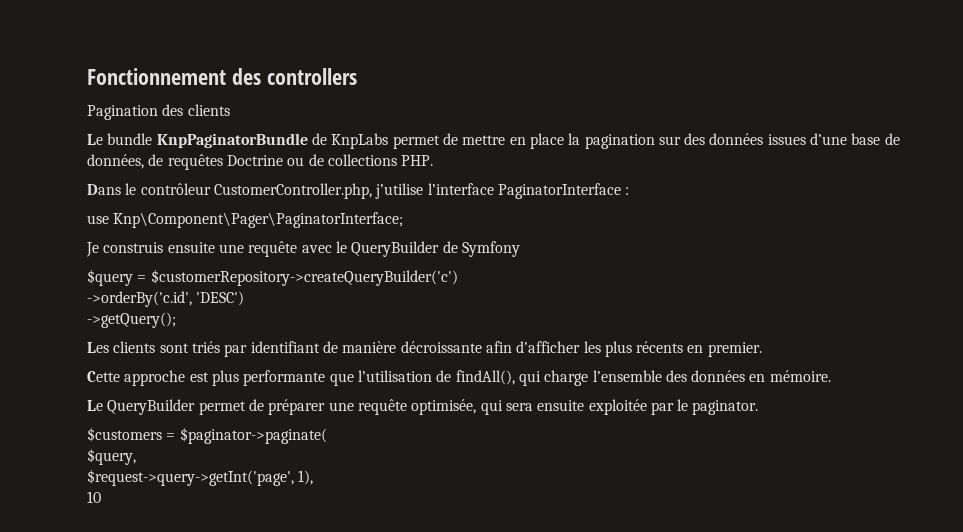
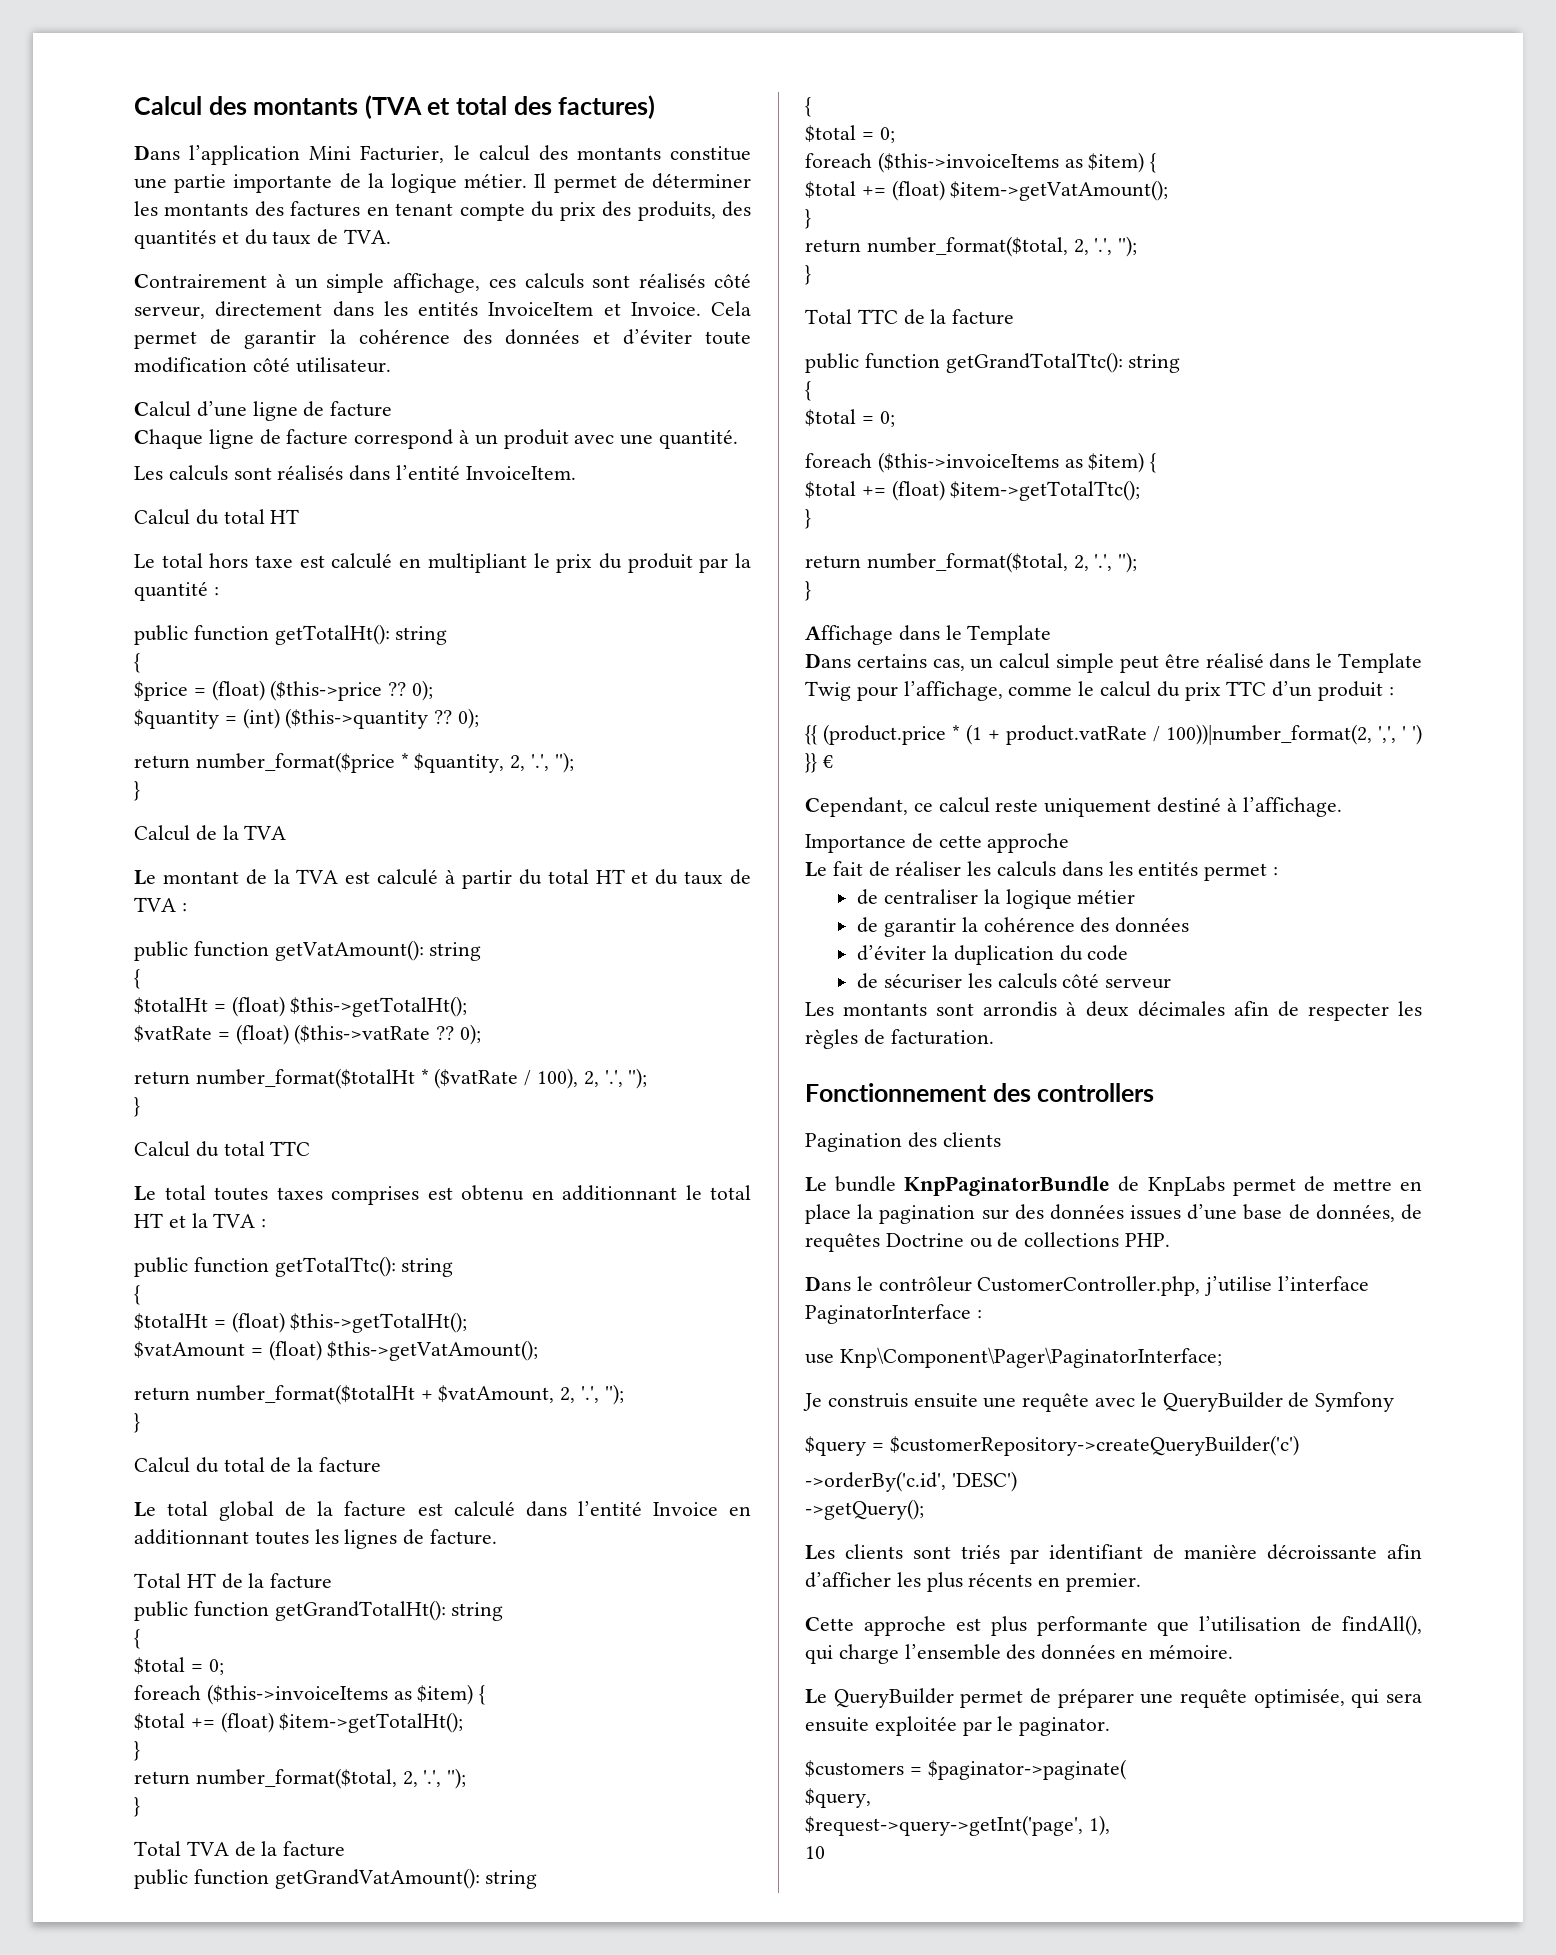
+ Calcul des montants (TVA et total des factures)
+ Dans l’application Mini Facturier, le calcul des montants constitue une partie importante de la logique métier. Il permet de déterminer les montants des factures en tenant compte du prix des produits, des quantités et du taux de TVA.
+ Contrairement à un simple affichage, ces calculs sont réalisés côté serveur, directement dans les entités InvoiceItem et Invoice. Cela permet de garantir la cohérence des données et d’éviter toute modification côté utilisateur.
+ Calcul d’une ligne de facture
+ Chaque ligne de facture correspond à un produit avec une quantité.
+ Les calculs sont réalisés dans l’entité InvoiceItem.
+ Calcul du total HT
+ Le total hors taxe est calculé en multipliant le prix du produit par la quantité :
+ public function getTotalHt(): string
+ {
+ $price = (float) ($this->price ?? 0);
+ $quantity = (int) ($this->quantity ?? 0);
+ return number_format($price * $quantity, 2, '.', '');
+ }
+ Calcul de la TVA
+ Le montant de la TVA est calculé à partir du total HT et du taux de TVA :
+ public function getVatAmount(): string
+ {
+ $totalHt = (float) $this->getTotalHt();
+ $vatRate = (float) ($this->vatRate ?? 0);
+ return number_format($totalHt * ($vatRate / 100), 2, '.', '');
+ }
+ Calcul du total TTC
+ Le total toutes taxes comprises est obtenu en additionnant le total HT et la TVA :
+ public function getTotalTtc(): string
+ {
+ $totalHt = (float) $this->getTotalHt();
+ $vatAmount = (float) $this->getVatAmount();
+ return number_format($totalHt + $vatAmount, 2, '.', '');
+ }
+ Calcul du total de la facture
+ Le total global de la facture est calculé dans l’entité Invoice en additionnant toutes les lignes de facture.
+ Total HT de la facture
+ public function getGrandTotalHt(): string
+ {
+ $total = 0;
+ foreach ($this->invoiceItems as $item) {
+ $total += (float) $item->getTotalHt();
+ }
+ return number_format($total, 2, '.', '');
+ }
+ Total TVA de la facture
+ public function getGrandVatAmount(): string
+ {
+ $total = 0;
+ foreach ($this->invoiceItems as $item) {
+ $total += (float) $item->getVatAmount();
+ }
+ return number_format($total, 2, '.', '');
+ }
+ Total TTC de la facture
+ public function getGrandTotalTtc(): string
+ {
+ $total = 0;
+ foreach ($this->invoiceItems as $item) {
+ $total += (float) $item->getTotalTtc();
+ }
+ return number_format($total, 2, '.', '');
+ }
+ Affichage dans le Template
+ Dans certains cas, un calcul simple peut être réalisé dans le Template Twig pour l’affichage, comme le calcul du prix TTC d’un produit :
+ {{ (product.price * (1 + product.vatRate / 100))|number_format(2, ',', ' ') }} €
+ Cependant, ce calcul reste uniquement destiné à l’affichage.
+ Importance de cette approche
+ Le fait de réaliser les calculs dans les entités permet :
+ de centraliser la logique métier
+ de garantir la cohérence des données
+ d’éviter la duplication du code
+ de sécuriser les calculs côté serveur
+ Les montants sont arrondis à deux décimales afin de respecter les règles de facturation.

